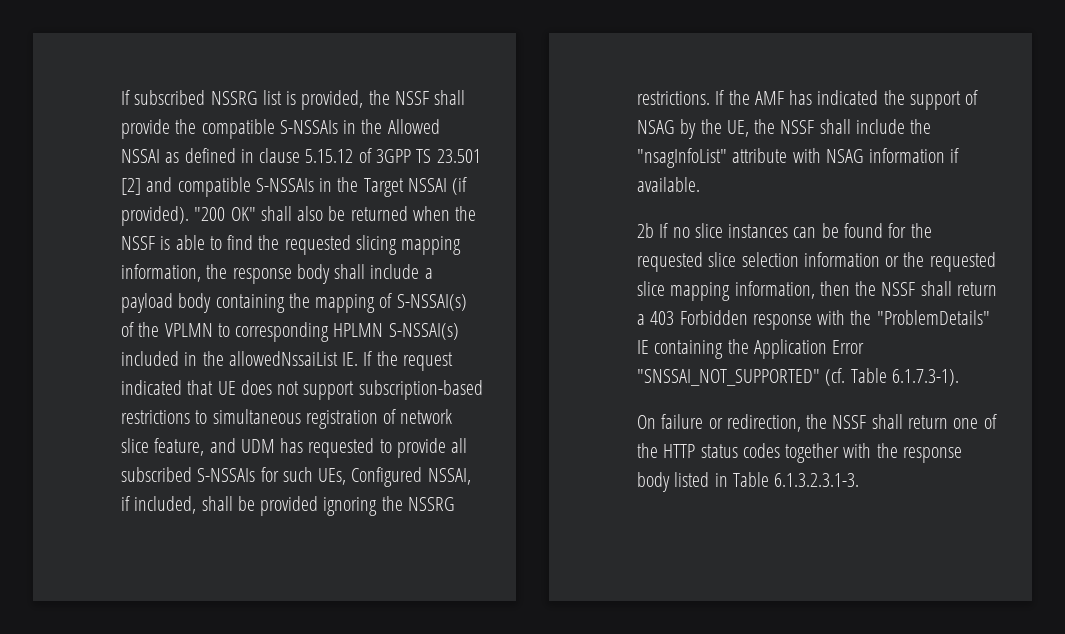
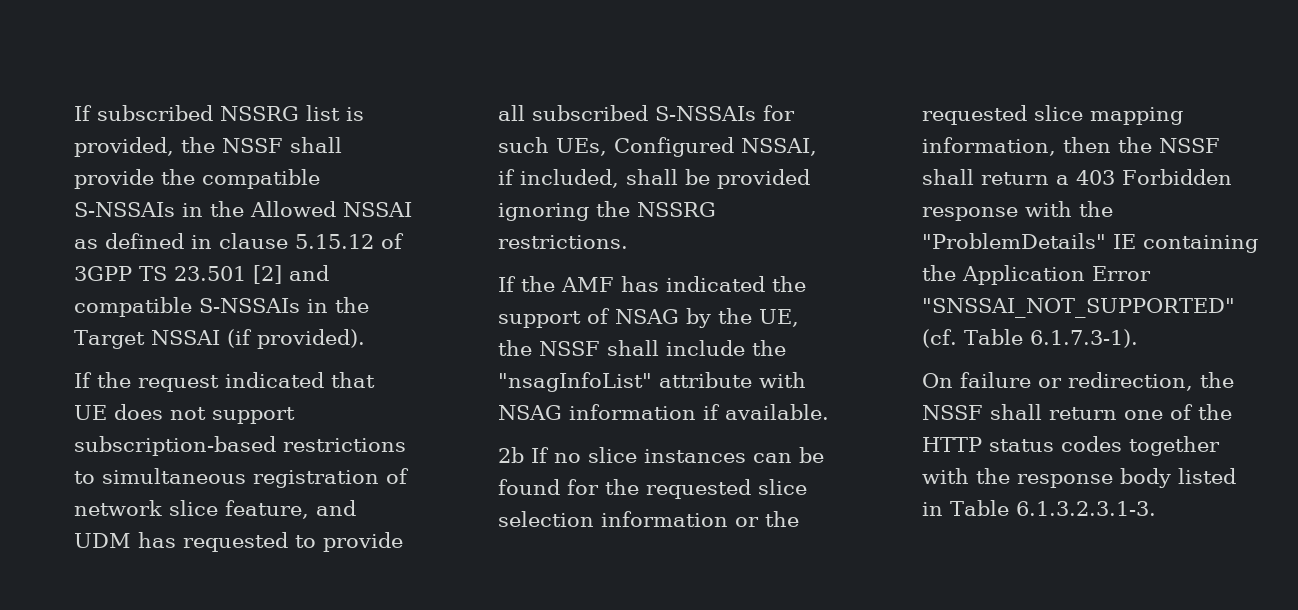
- If subscribed NSSRG list is provided, the NSSF shall provide the compatible S-NSSAIs in the Allowed NSSAI as defined in clause 5.15.12 of 3GPP TS 23.501 [2] and compatible S-NSSAIs in the Target NSSAI (if provided). "200 OK" shall also be returned when the NSSF is able to find the requested slicing mapping information, the response body shall include a payload body containing the mapping of S-NSSAI(s) of the VPLMN to corresponding HPLMN S-NSSAI(s) included in the allowedNssaiList IE. If the request indicated that UE does not support subscription-based restrictions to simultaneous registration of network slice feature, and UDM has requested to provide all subscribed S-NSSAIs for such UEs, Configured NSSAI, if included, shall be provided ignoring the NSSRG restrictions. If the AMF has indicated the support of NSAG by the UE, the NSSF shall include the "nsagInfoList" attribute with NSAG information if available.
+ If subscribed NSSRG list is provided, the NSSF shall provide the compatible S-NSSAIs in the Allowed NSSAI as defined in clause 5.15.12 of 3GPP TS 23.501 [2] and compatible S-NSSAIs in the Target NSSAI (if provided).
+ If the request indicated that UE does not support subscription-based restrictions to simultaneous registration of network slice feature, and UDM has requested to provide all subscribed S-NSSAIs for such UEs, Configured NSSAI, if included, shall be provided ignoring the NSSRG restrictions.
+ If the AMF has indicated the support of NSAG by the UE, the NSSF shall include the "nsagInfoList" attribute with NSAG information if available.

